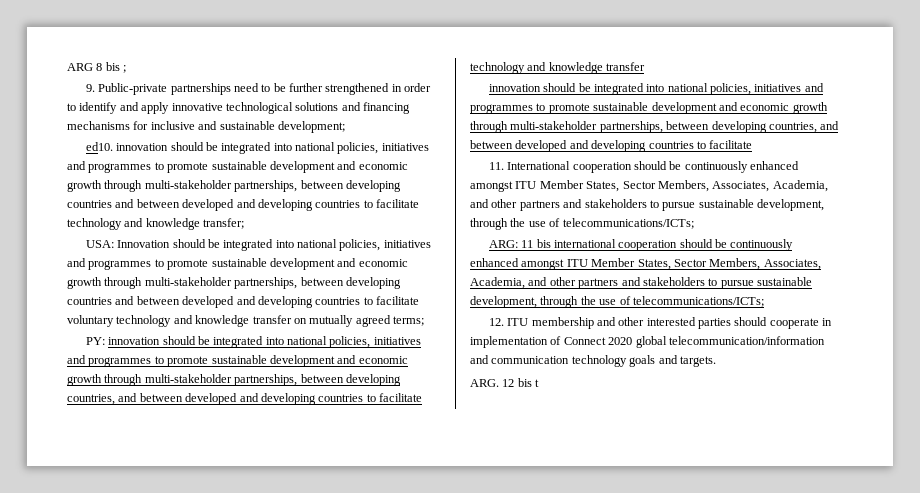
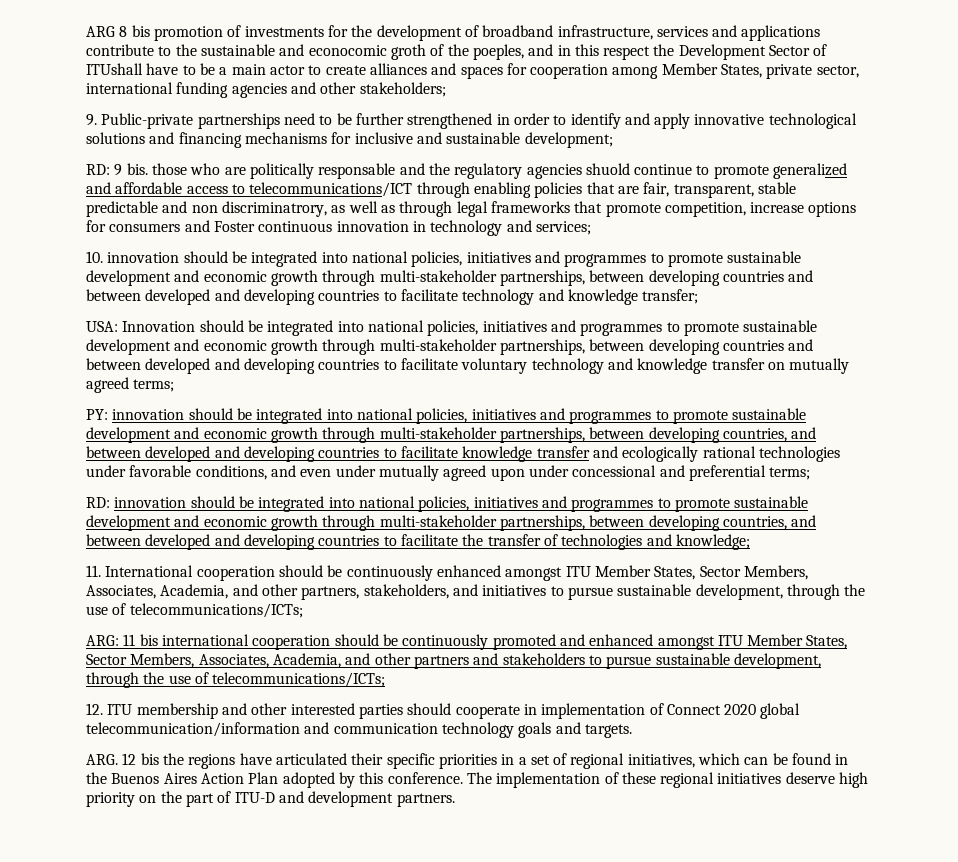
- ARG 8 bis ;
+ ARG 8 bis promotion of investments for the development of broadband infrastructure, services and applications contribute to the sustainable and econocomic groth of the poeples, and in this respect the Development Sector of ITUshall have to be a main actor to create alliances and spaces for cooperation among Member States, private sector, international funding agencies and other stakeholders;
- ed10. innovation should be integrated into national policies, initiatives and programmes to promote sustainable development and economic growth through multi-stakeholder partnerships, between developing countries and between developed and developing countries to facilitate technology and knowledge transfer;
+ RD: 9 bis. those who are politically responsable and the regulatory agencies shuold continue to promote generalized and affordable access to telecommunications/ICT through enabling policies that are fair, transparent, stable predictable and non discriminatrory, as well as through legal frameworks that promote competition, increase options for consumers and Foster continuous innovation in technology and services;
+ 10. innovation should be integrated into national policies, initiatives and programmes to promote sustainable development and economic growth through multi-stakeholder partnerships, between developing countries and between developed and developing countries to facilitate technology and knowledge transfer;
- innovation should be integrated into national policies, initiatives and programmes to promote sustainable development and economic growth through multi-stakeholder partnerships, between developing countries, and between developed and developing countries to facilitate technology and knowledge transfer
- innovation should be integrated into national policies, initiatives and programmes to promote sustainable development and economic growth through multi-stakeholder partnerships, between developing countries, and between developed and developing countries to facilitate
+ innovation should be integrated into national policies, initiatives and programmes to promote sustainable development and economic growth through multi-stakeholder partnerships, between developing countries, and between developed and developing countries to facilitate knowledge transfer and ecologically rational technologies under favorable conditions, and even under mutually agreed upon under concessional and preferential terms;
+ RD: innovation should be integrated into national policies, initiatives and programmes to promote sustainable development and economic growth through multi-stakeholder partnerships, between developing countries, and between developed and developing countries to facilitate the transfer of technologies and knowledge;
- 11. International cooperation should be continuously enhanced amongst ITU Member States, Sector Members, Associates, Academia, and other partners and stakeholders to pursue sustainable development, through the use of telecommunications/ICTs;
+ 11. International cooperation should be continuously enhanced amongst ITU Member States, Sector Members, Associates, Academia, and other partners, stakeholders, and initiatives to pursue sustainable development, through the use of telecommunications/ICTs;
- ARG: 11 bis international cooperation should be continuously enhanced amongst ITU Member States, Sector Members, Associates, Academia, and other partners and stakeholders to pursue sustainable development, through the use of telecommunications/ICTs;
+ ARG: 11 bis international cooperation should be continuously promoted and enhanced amongst ITU Member States, Sector Members, Associates, Academia, and other partners and stakeholders to pursue sustainable development, through the use of telecommunications/ICTs;
- ARG. 12 bis t
+ ARG. 12 bis the regions have articulated their specific priorities in a set of regional initiatives, which can be found in the Buenos Aires Action Plan adopted by this conference. The implementation of these regional initiatives deserve high priority on the part of ITU-D and development partners.

